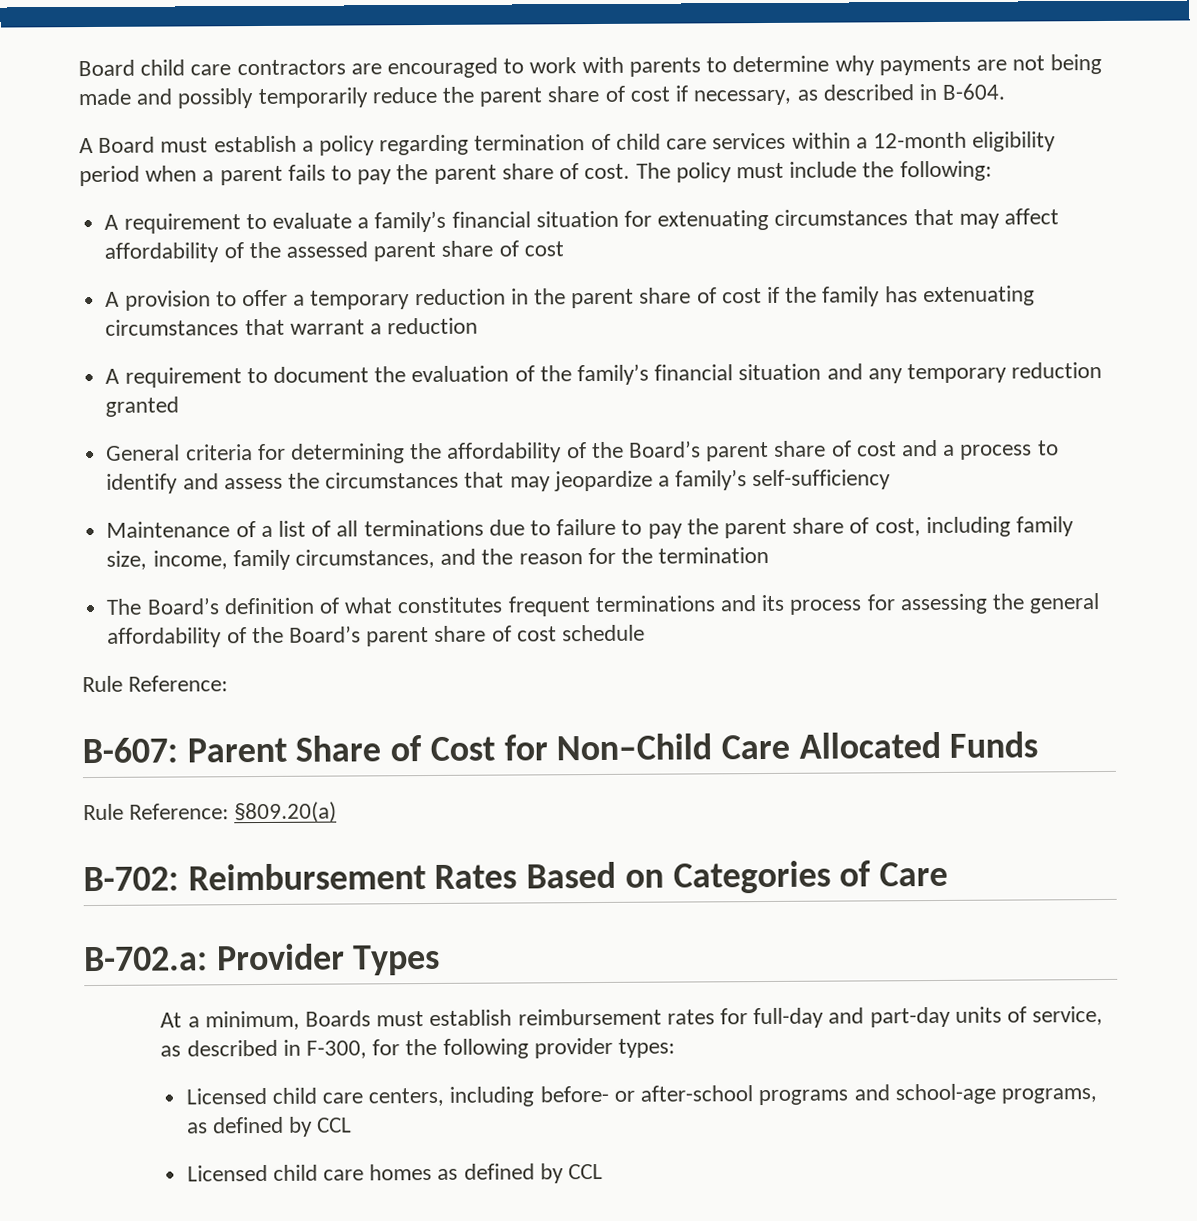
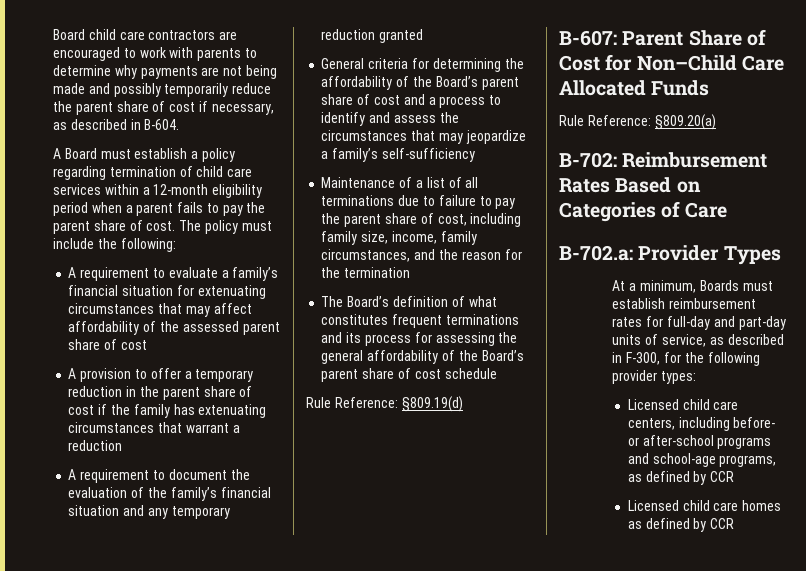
  The Board’s definition of what constitutes frequent terminations and its process for assessing the general affordability of the Board’s parent share of cost schedule
- Rule Reference:
+ Rule Reference: §809.19(d)
- Licensed child care centers, including before- or after-school programs and school-age programs, as defined by CCL
+ Licensed child care centers, including before- or after-school programs and school-age programs, as defined by CCR
- Licensed child care homes as defined by CCL
+ Licensed child care homes as defined by CCR

